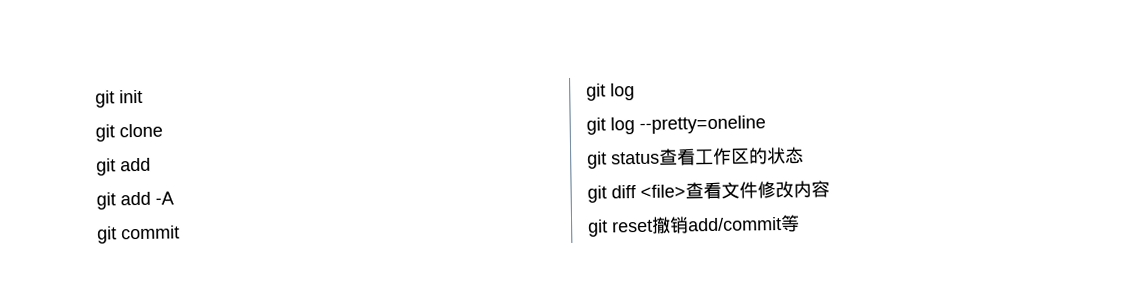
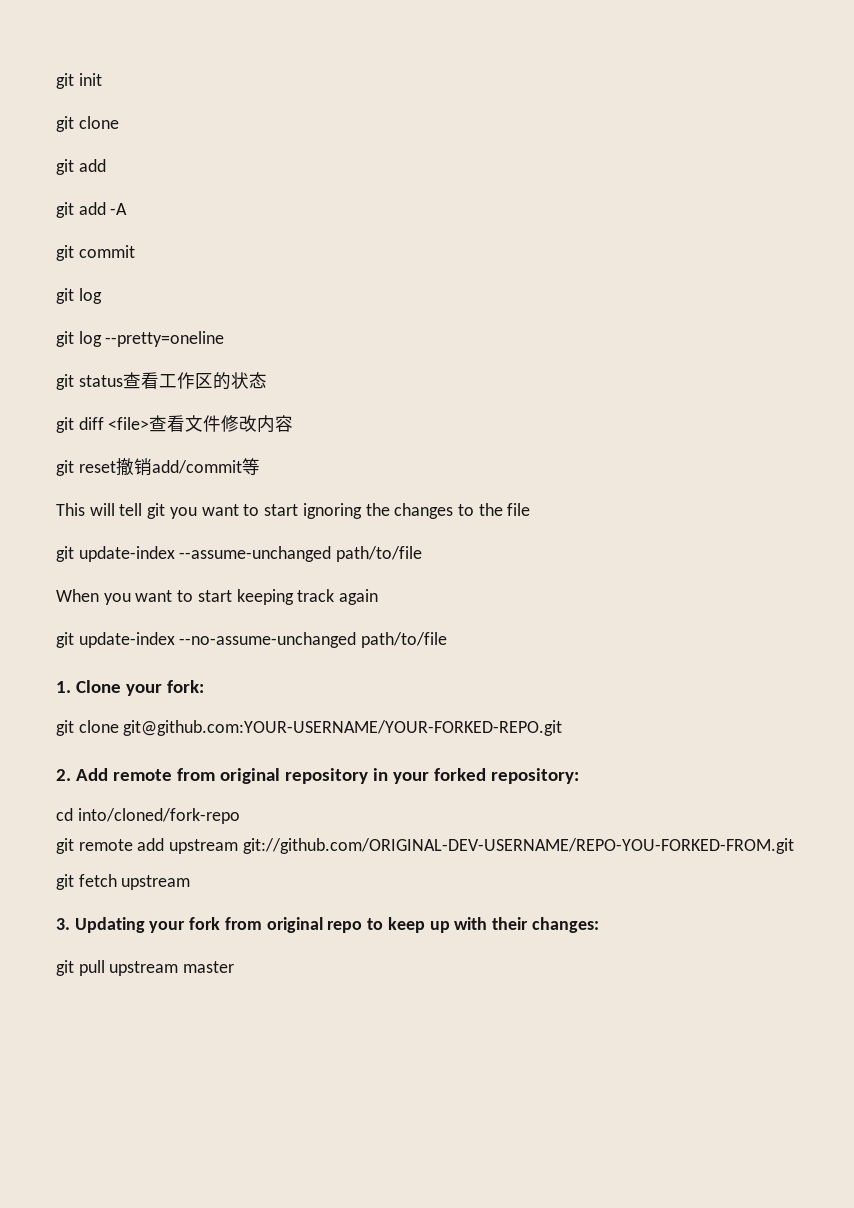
+ This will tell git you want to start ignoring the changes to the file
+ git update-index --assume-unchanged path/to/file
+ When you want to start keeping track again
+ git update-index --no-assume-unchanged path/to/file
+ 1. Clone your fork:
+ git clone git@github.com:YOUR-USERNAME/YOUR-FORKED-REPO.git
+ 2. Add remote from original repository in your forked repository:
+ cd into/cloned/fork-repo
+ git remote add upstream git://github.com/ORIGINAL-DEV-USERNAME/REPO-YOU-FORKED-FROM.git
+ git fetch upstream
+ 3. Updating your fork from original repo to keep up with their changes:
+ git pull upstream master

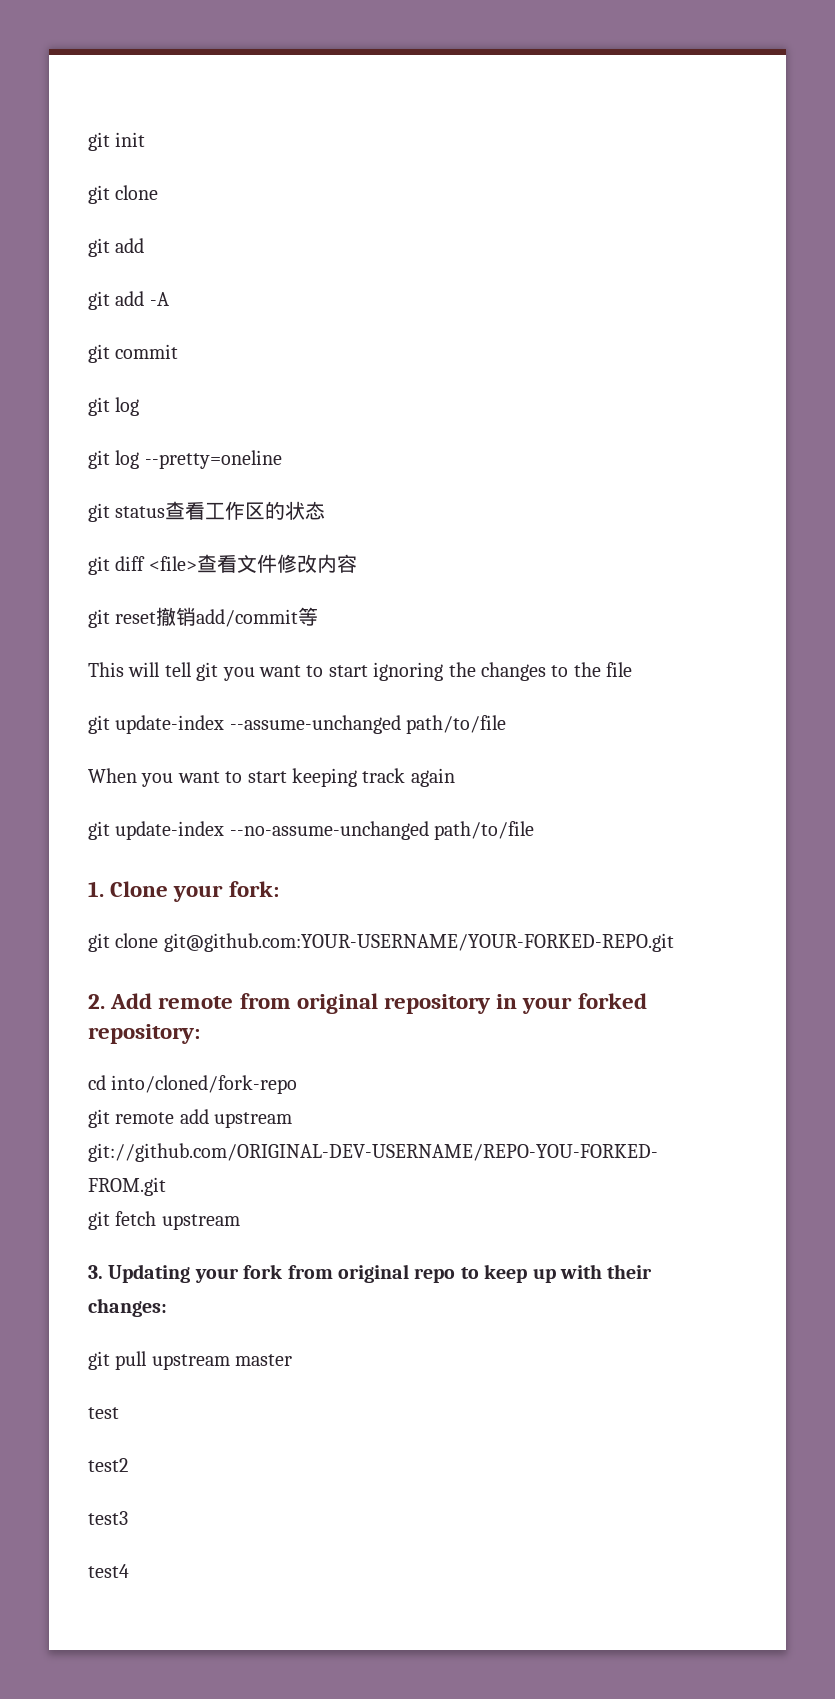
+ test
+ test2
+ test3
+ test4

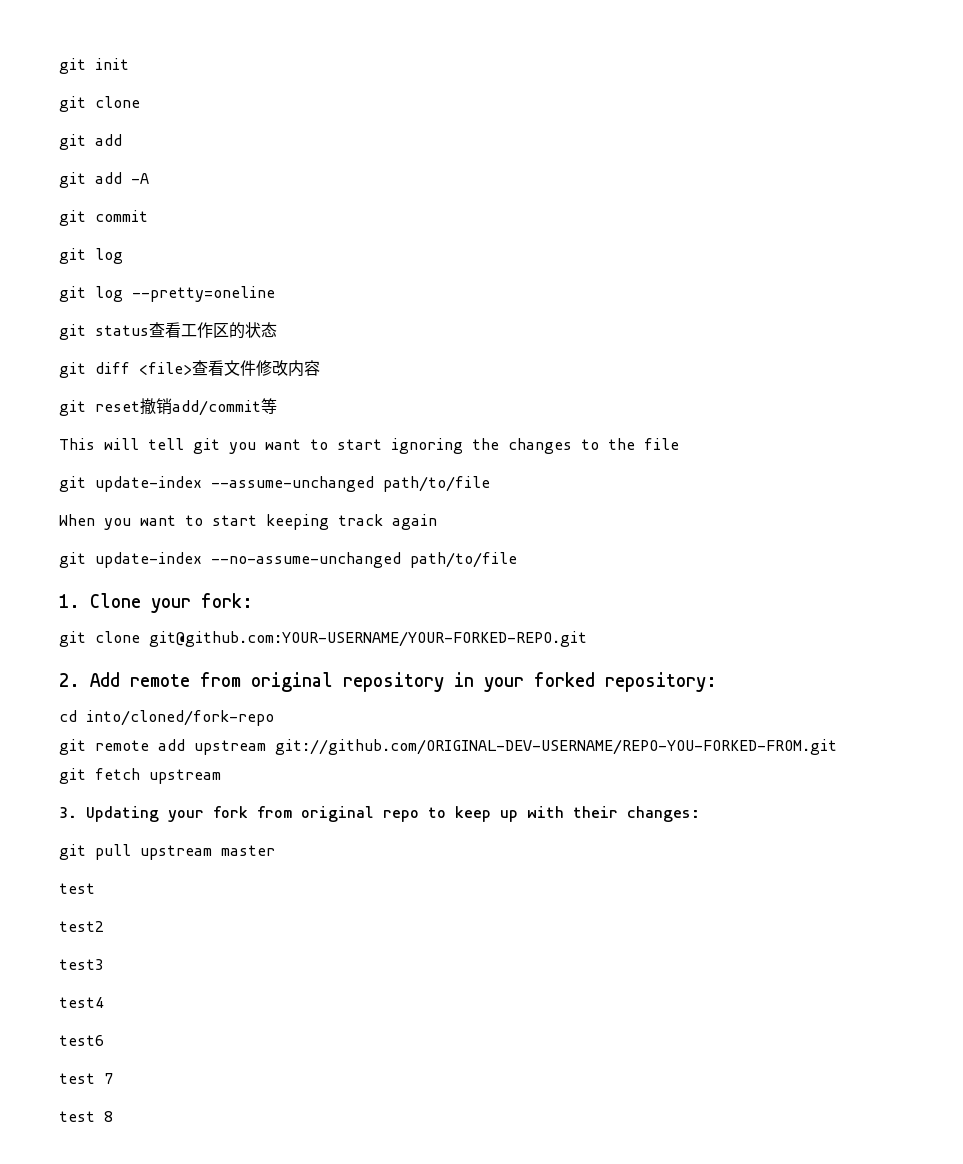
+ test6
+ test 7
+ test 8

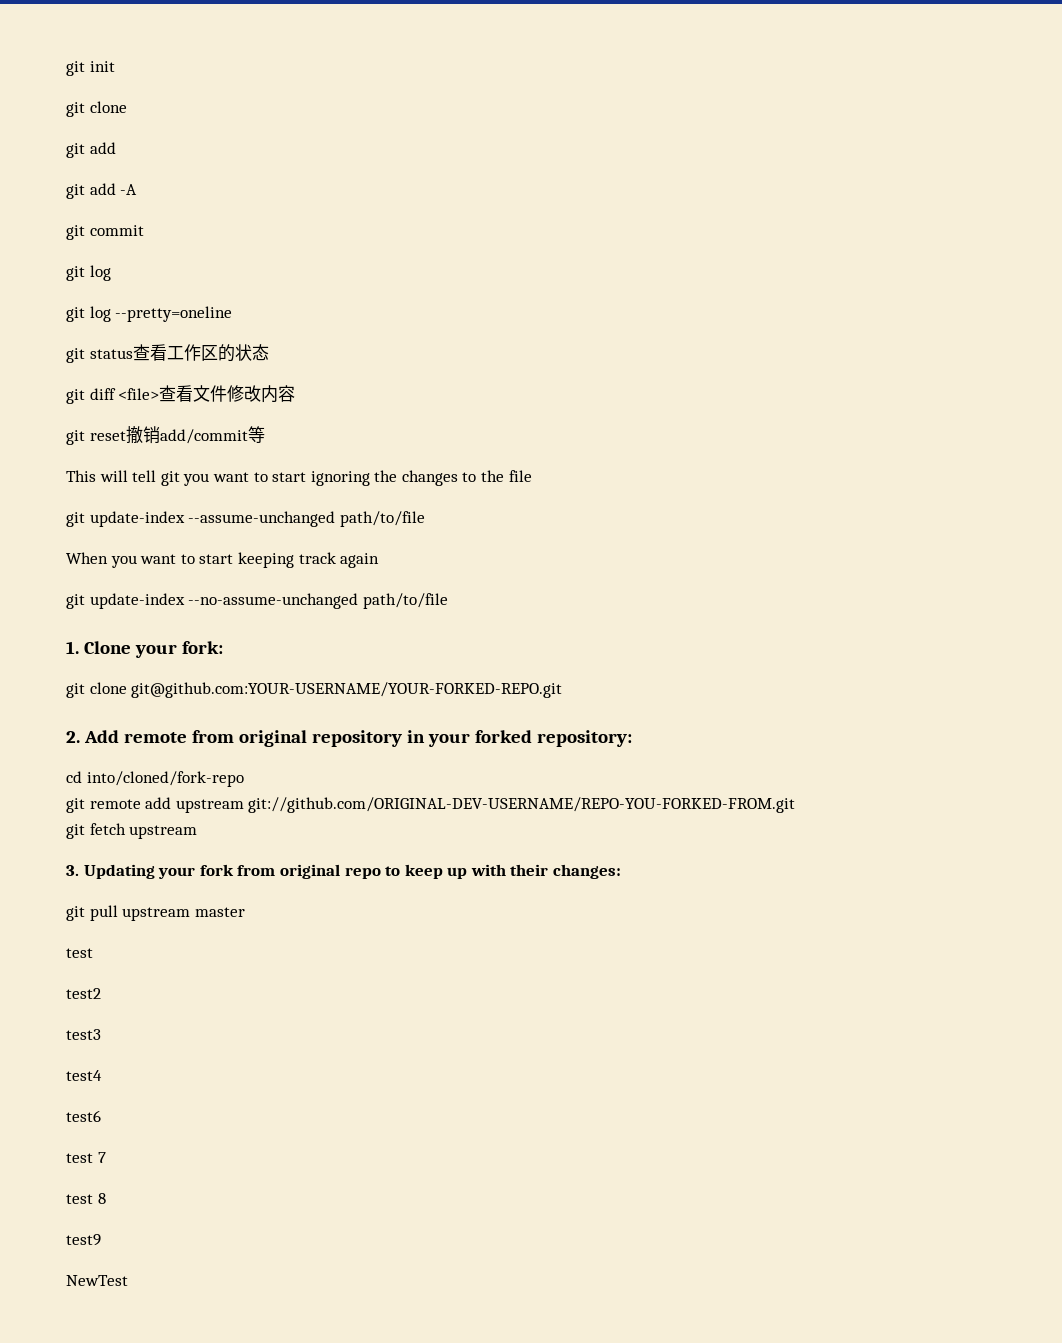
+ test9
+ NewTest

